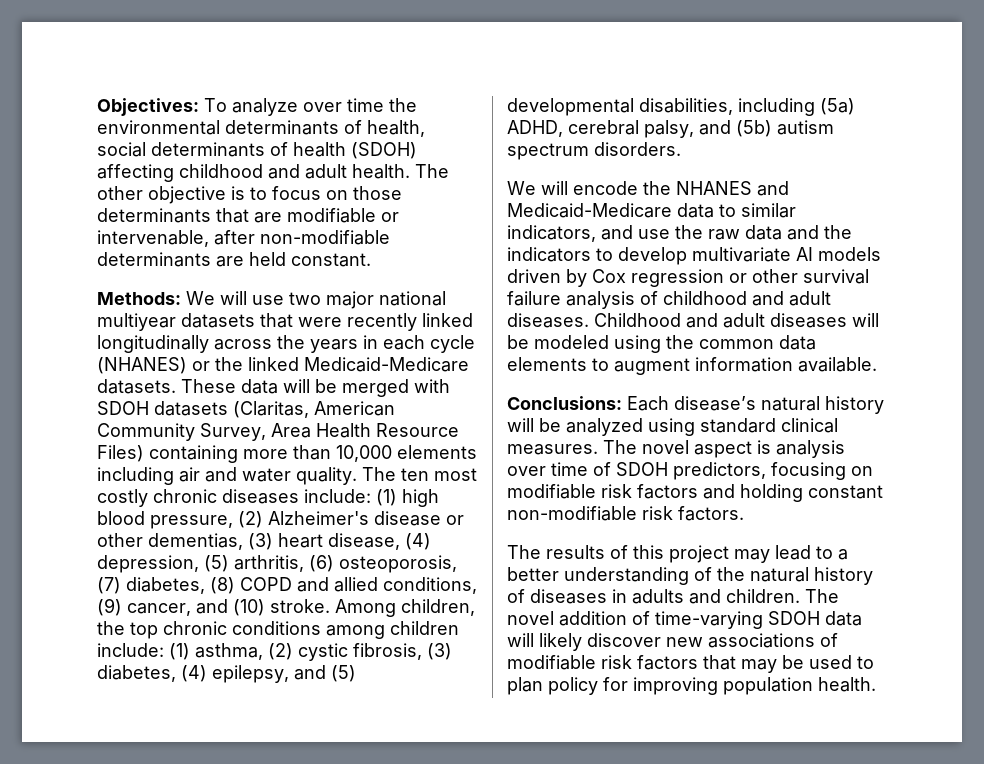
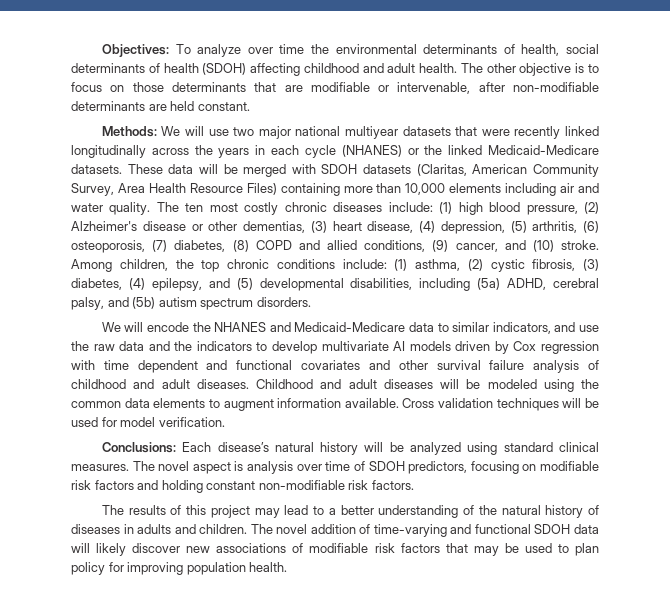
- Among children, the top chronic conditions among children include: (1) asthma, (2) cystic fibrosis, (3) diabetes, (4) epilepsy, and (5) developmental disabilities, including (5a) ADHD, cerebral palsy, and (5b) autism spectrum disorders.
+ Among children, the top chronic conditions include: (1) asthma, (2) cystic fibrosis, (3) diabetes, (4) epilepsy, and (5) developmental disabilities, including (5a) ADHD, cerebral palsy, and (5b) autism spectrum disorders.
- We will encode the NHANES and Medicaid-Medicare data to similar indicators, and use the raw data and the indicators to develop multivariate AI models driven by Cox regression or other survival failure analysis of childhood and adult diseases.
+ We will encode the NHANES and Medicaid-Medicare data to similar indicators, and use the raw data and the indicators to develop multivariate AI models driven by Cox regression with time dependent and functional covariates and other survival failure analysis of childhood and adult diseases.
+ Cross validation techniques will be used for model verification.
- The novel addition of time-varying SDOH data will likely discover new associations of modifiable risk factors that may be used to plan policy for improving population health.
+ The novel addition of time-varying and functional SDOH data will likely discover new associations of modifiable risk factors that may be used to plan policy for improving population health.

